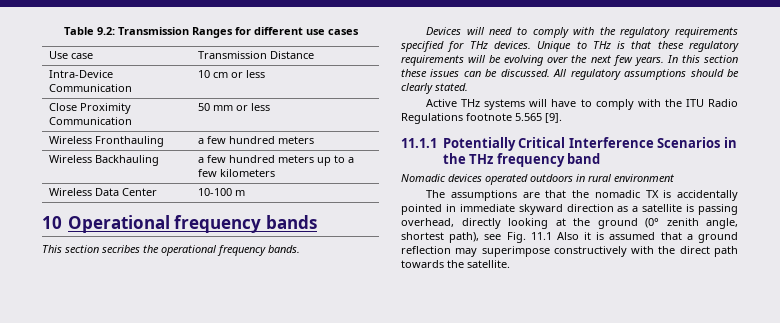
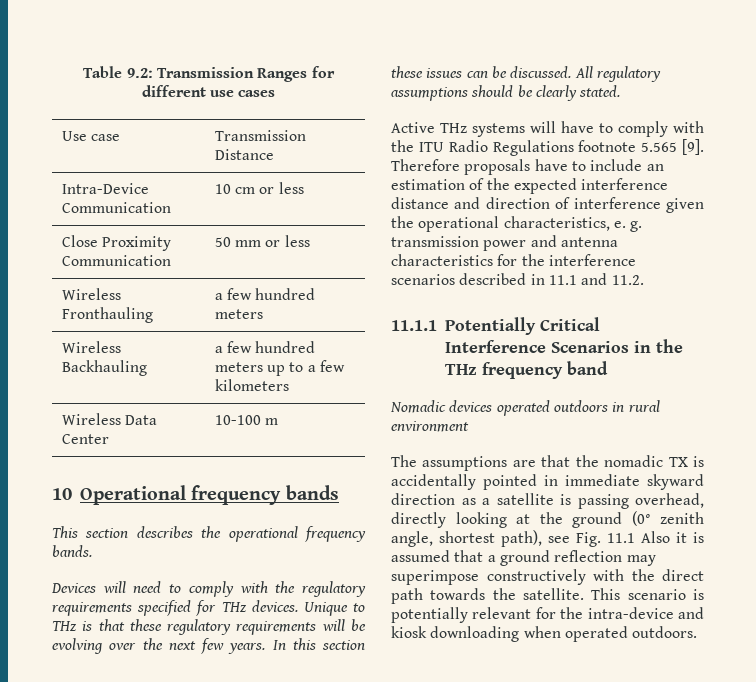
- This section secribes the operational frequency bands.
+ This section describes the operational frequency bands.
+ Therefore proposals have to include an estimation of the expected interference distance and direction of interference given the operational characteristics, e. g. transmission power and antenna characteristics for the interference scenarios described in 11.1 and 11.2.
+ This scenario is potentially relevant for the intra-device and kiosk downloading when operated outdoors.

